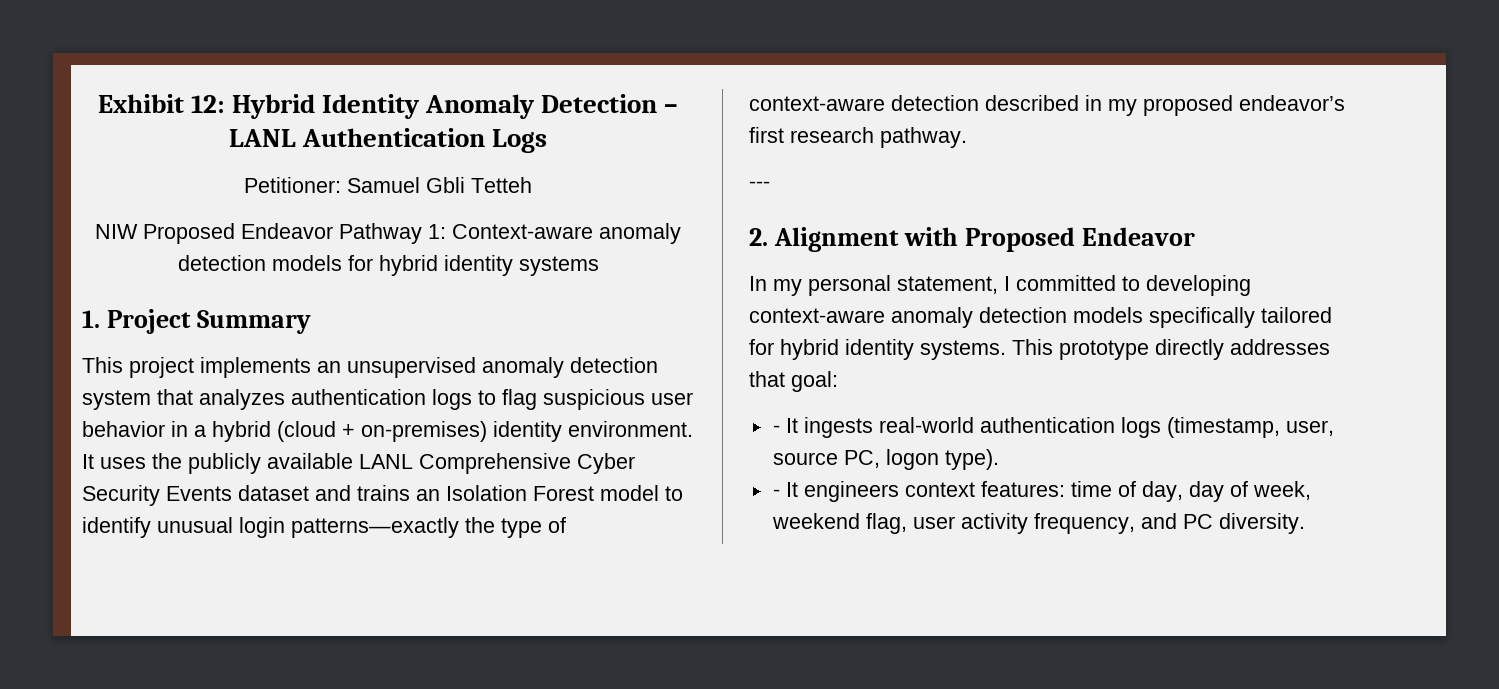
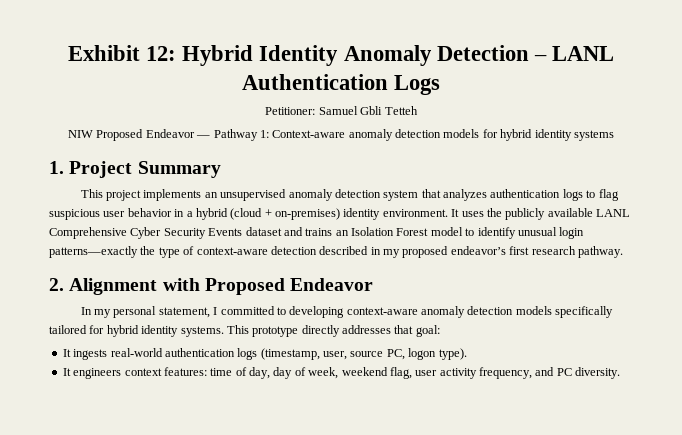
- NIW Proposed Endeavor Pathway 1: Context-aware anomaly detection models for hybrid identity systems
+ NIW Proposed Endeavor — Pathway 1: Context-aware anomaly detection models for hybrid identity systems
- ---
- - It ingests real‑world authentication logs (timestamp, user, source PC, logon type).
+ It ingests real‑world authentication logs (timestamp, user, source PC, logon type).
- - It engineers context features: time of day, day of week, weekend flag, user activity frequency, and PC diversity.
+ It engineers context features: time of day, day of week, weekend flag, user activity frequency, and PC diversity.

